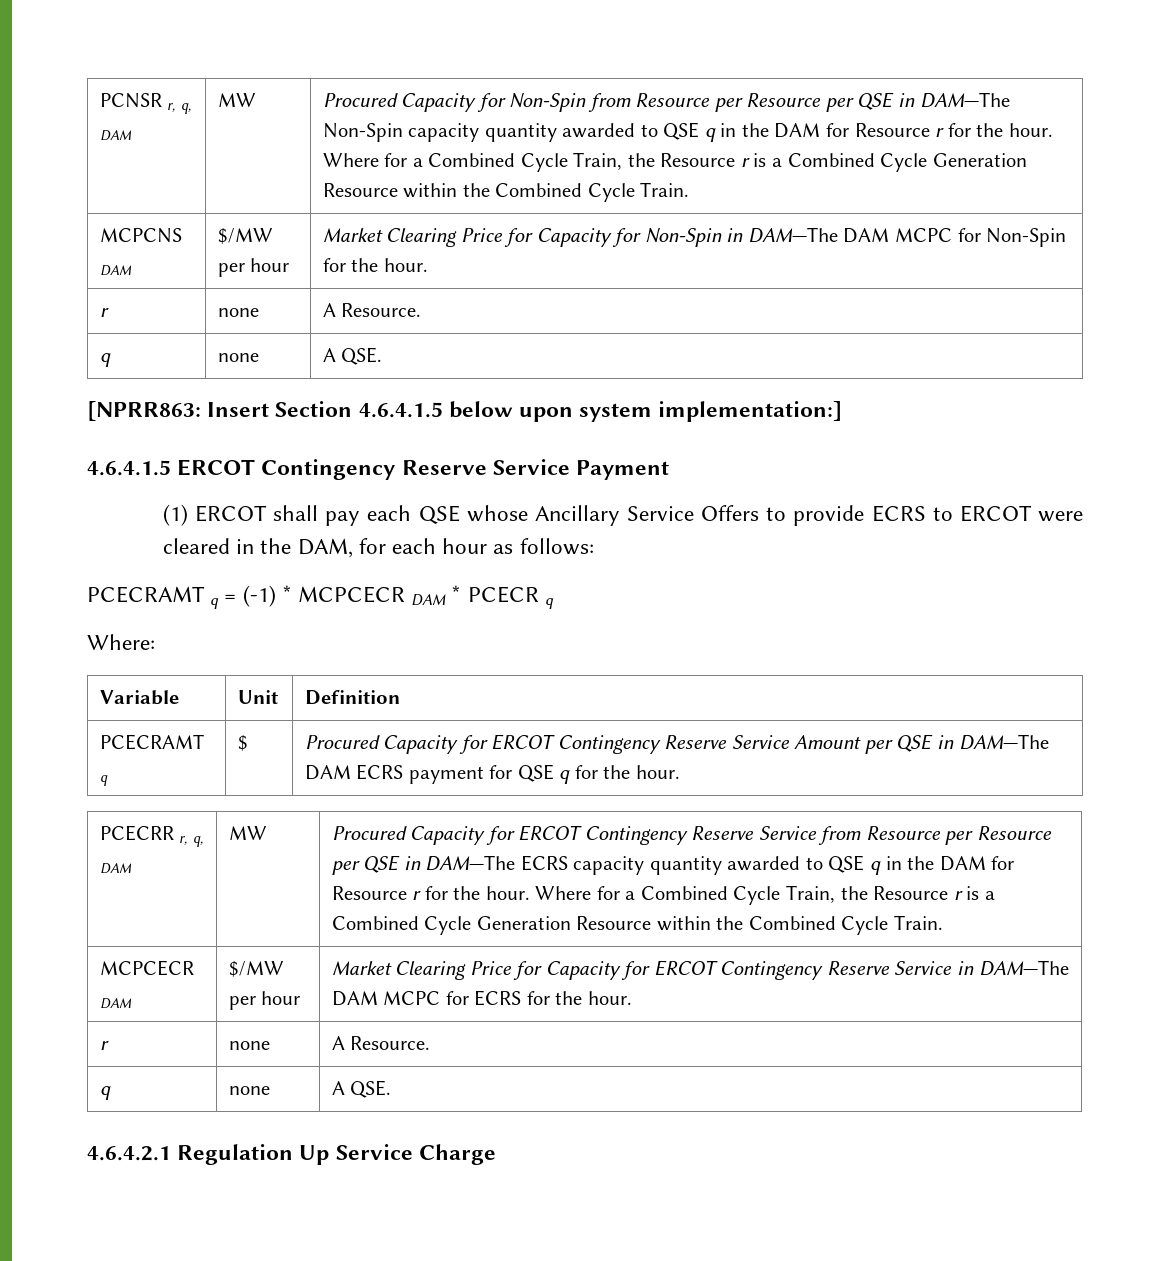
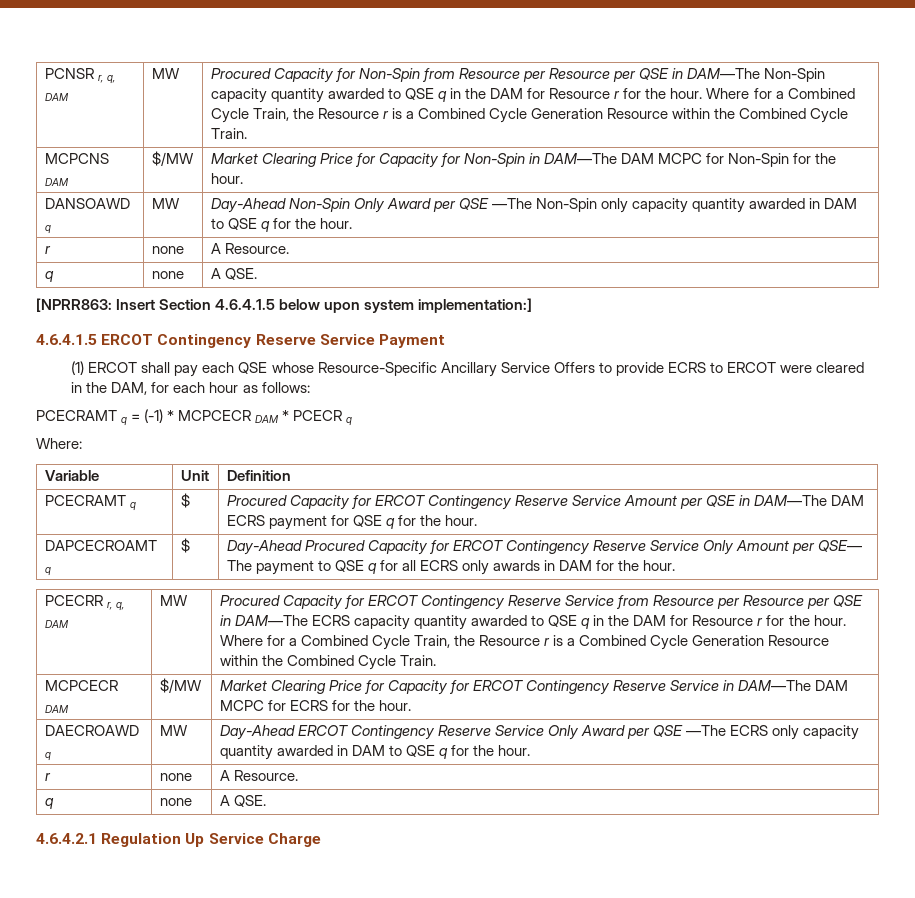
- MCPCNS DAM | $/MW per hour | Market Clearing Price for Capacity for Non-Spin in DAM—The DAM MCPC for Non-Spin for the hour.
+ MCPCNS DAM | $/MW | Market Clearing Price for Capacity for Non-Spin in DAM—The DAM MCPC for Non-Spin for the hour.
+ DANSOAWD q | MW | Day-Ahead Non-Spin Only Award per QSE —The Non-Spin only capacity quantity awarded in DAM to QSE q for the hour.
- (1) ERCOT shall pay each QSE whose Ancillary Service Offers to provide ECRS to ERCOT were cleared in the DAM, for each hour as follows:
+ (1) ERCOT shall pay each QSE whose Resource-Specific Ancillary Service Offers to provide ECRS to ERCOT were cleared in the DAM, for each hour as follows:
+ DAPCECROAMT q | $ | Day-Ahead Procured Capacity for ERCOT Contingency Reserve Service Only Amount per QSE— The payment to QSE q for all ECRS only awards in DAM for the hour.
- MCPCECR DAM | $/MW per hour | Market Clearing Price for Capacity for ERCOT Contingency Reserve Service in DAM—The DAM MCPC for ECRS for the hour.
+ MCPCECR DAM | $/MW | Market Clearing Price for Capacity for ERCOT Contingency Reserve Service in DAM—The DAM MCPC for ECRS for the hour.
+ DAECROAWD q | MW | Day-Ahead ERCOT Contingency Reserve Service Only Award per QSE —The ECRS only capacity quantity awarded in DAM to QSE q for the hour.

